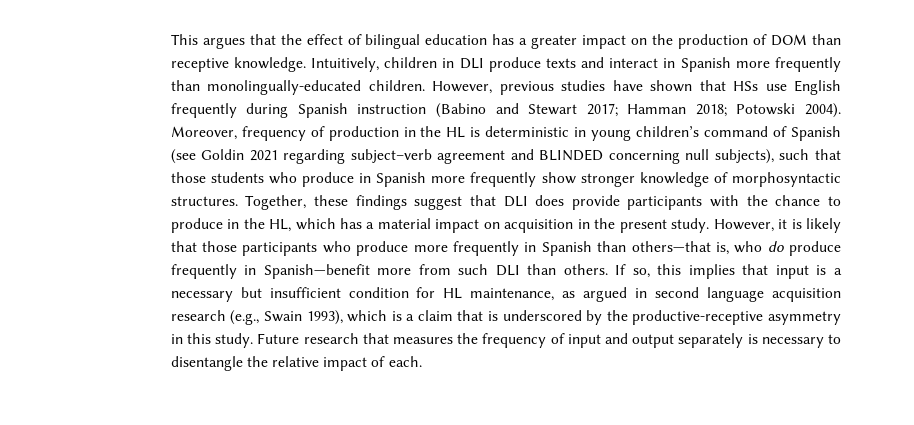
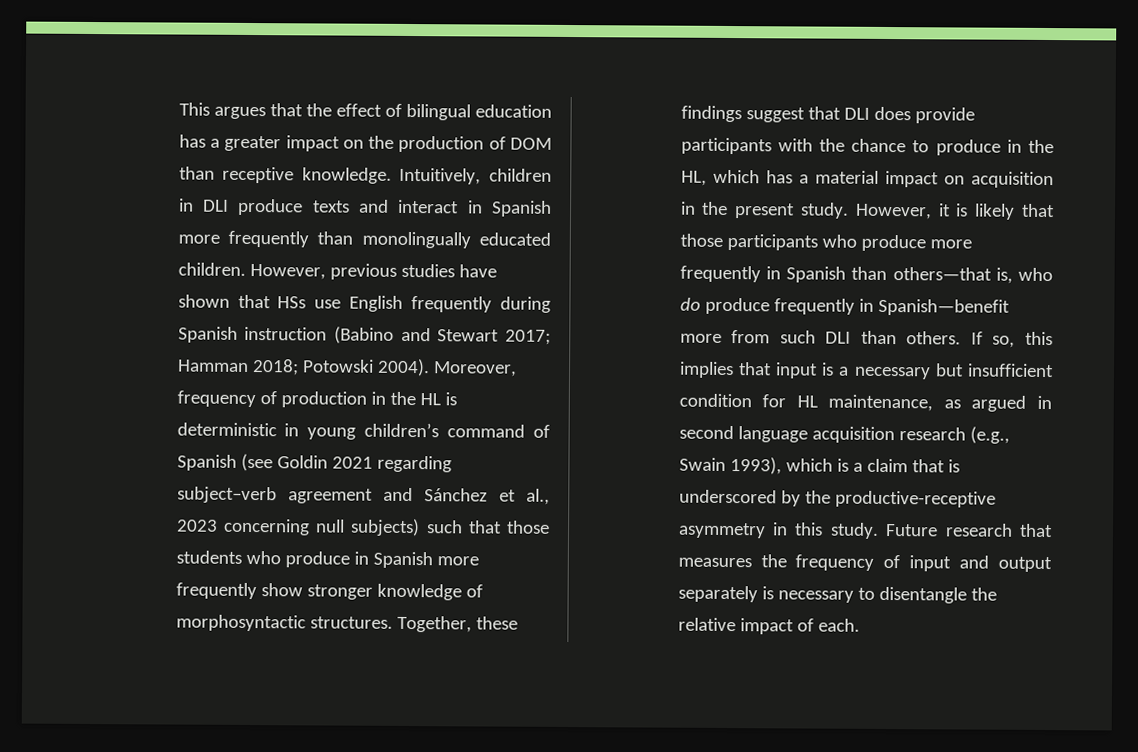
- Intuitively, children in DLI produce texts and interact in Spanish more frequently than monolingually-educated children.
+ Intuitively, children in DLI produce texts and interact in Spanish more frequently than monolingually educated children.
- Moreover, frequency of production in the HL is deterministic in young children’s command of Spanish (see Goldin 2021 regarding subject–verb agreement and BLINDED concerning null subjects), such that those students who produce in Spanish more frequently show stronger knowledge of morphosyntactic structures.
+ Moreover, frequency of production in the HL is deterministic in young children’s command of Spanish (see Goldin 2021 regarding subject–verb agreement and Sánchez et al., 2023 concerning null subjects) such that those students who produce in Spanish more frequently show stronger knowledge of morphosyntactic structures.

